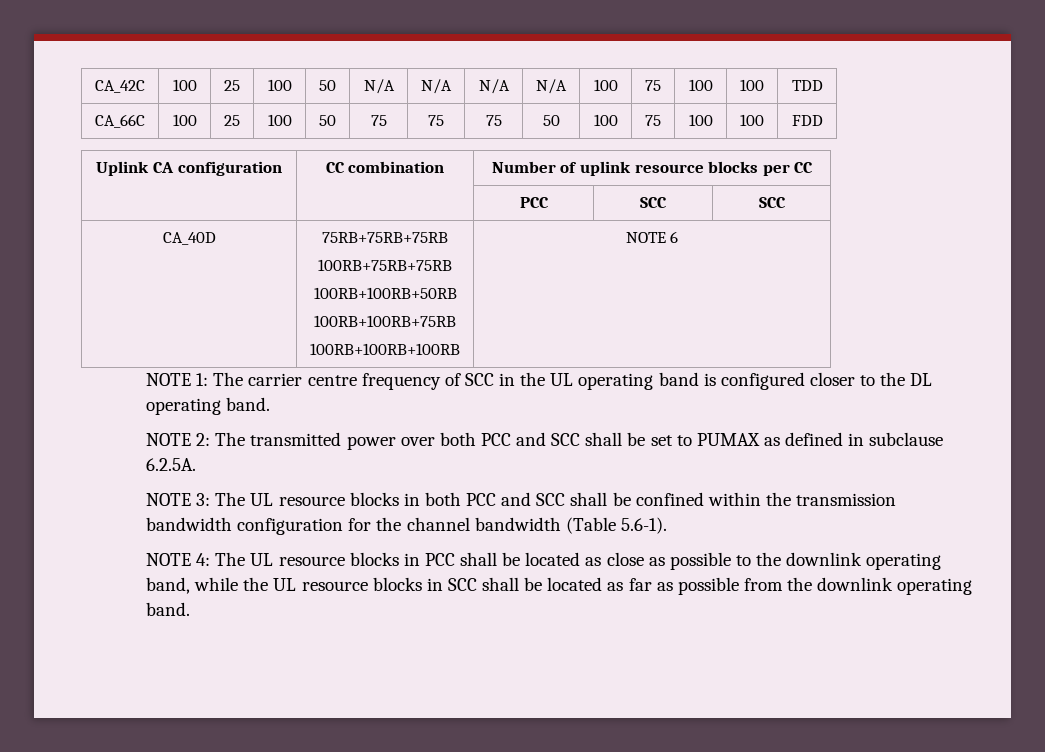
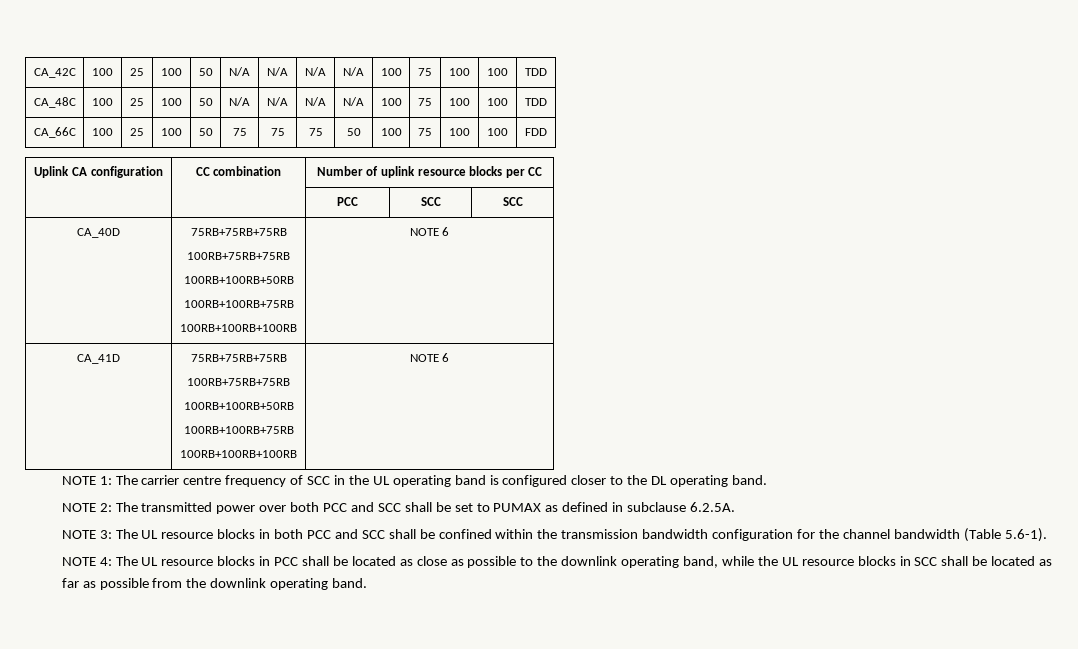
+ CA_48C | 100 | 25 | 100 | 50 | N/A | N/A | N/A | N/A | 100 | 75 | 100 | 100 | TDD
+ CA_41D | 75RB+75RB+75RB
+ 100RB+75RB+75RB
+ 100RB+100RB+50RB
+ 100RB+100RB+75RB
+ 100RB+100RB+100RB | NOTE 6

